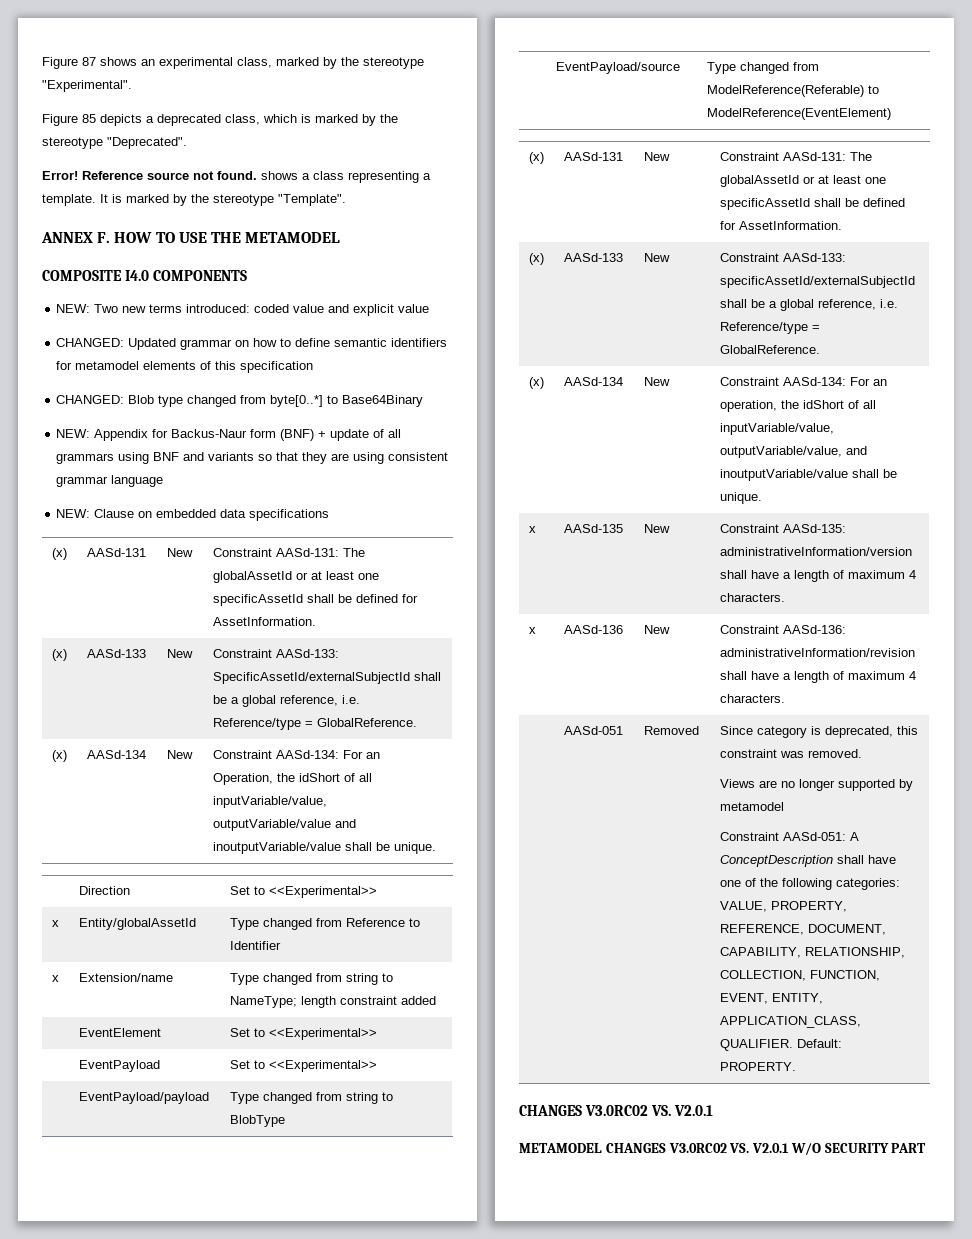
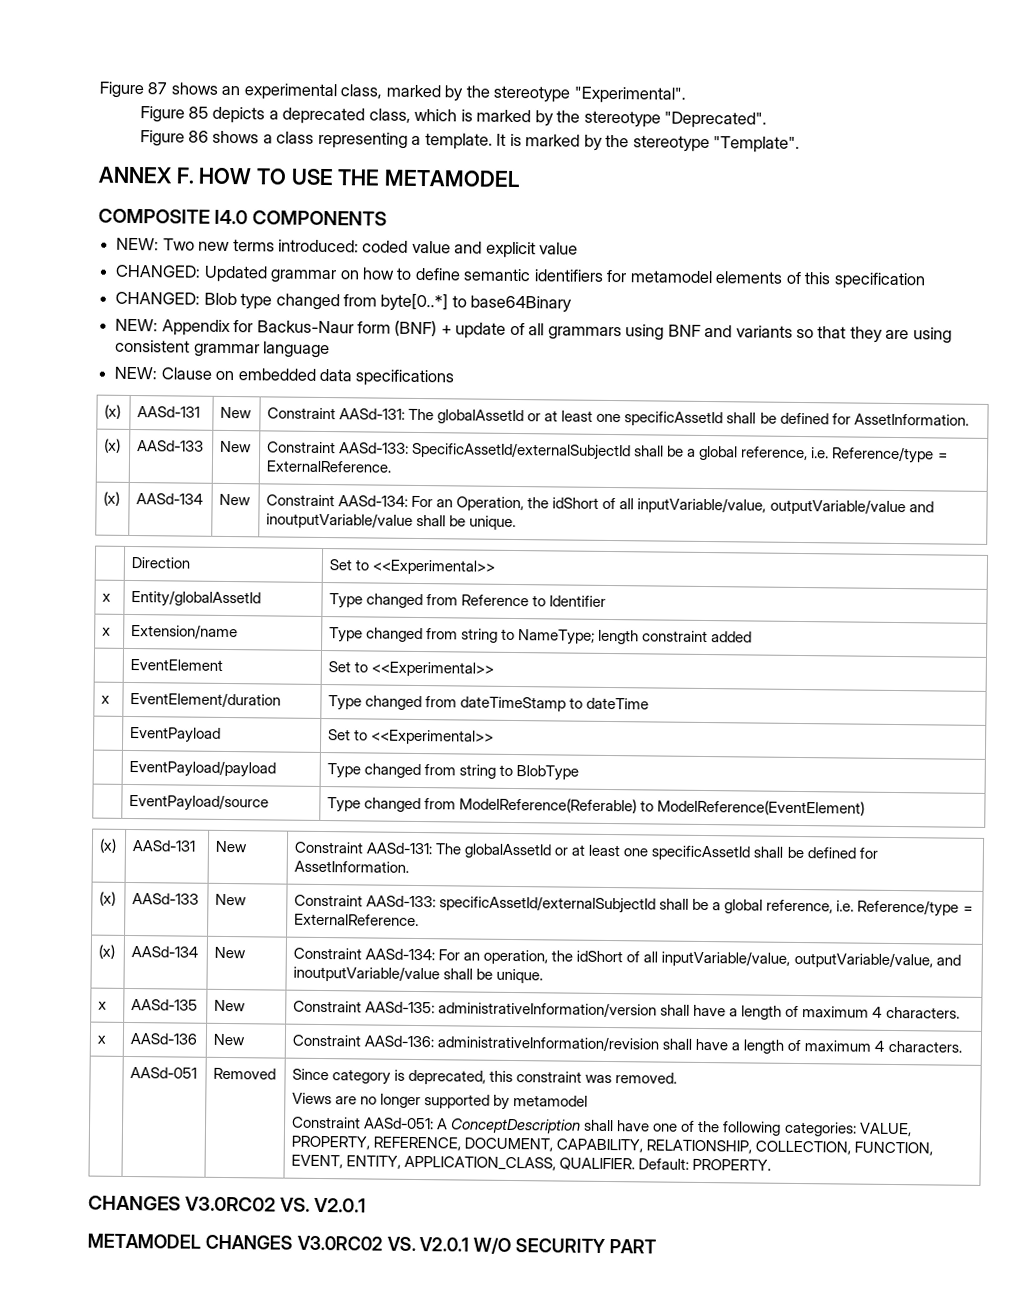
- Error! Reference source not found. shows a class representing a template.
+ Figure 86 shows a class representing a template.
- CHANGED: Blob type changed from byte[0..*] to Base64Binary
+ CHANGED: Blob type changed from byte[0..*] to base64Binary
- (x) | AASd-133 | New | Constraint AASd-133: SpecificAssetId/externalSubjectId shall be a global reference, i.e. Reference/type = GlobalReference.
+ (x) | AASd-133 | New | Constraint AASd-133: SpecificAssetId/externalSubjectId shall be a global reference, i.e. Reference/type = ExternalReference.
+ x | EventElement/duration | Type changed from dateTimeStamp to dateTime
- (x) | AASd-133 | New | Constraint AASd-133: specificAssetId/externalSubjectId shall be a global reference, i.e. Reference/type = GlobalReference.
+ (x) | AASd-133 | New | Constraint AASd-133: specificAssetId/externalSubjectId shall be a global reference, i.e. Reference/type = ExternalReference.

